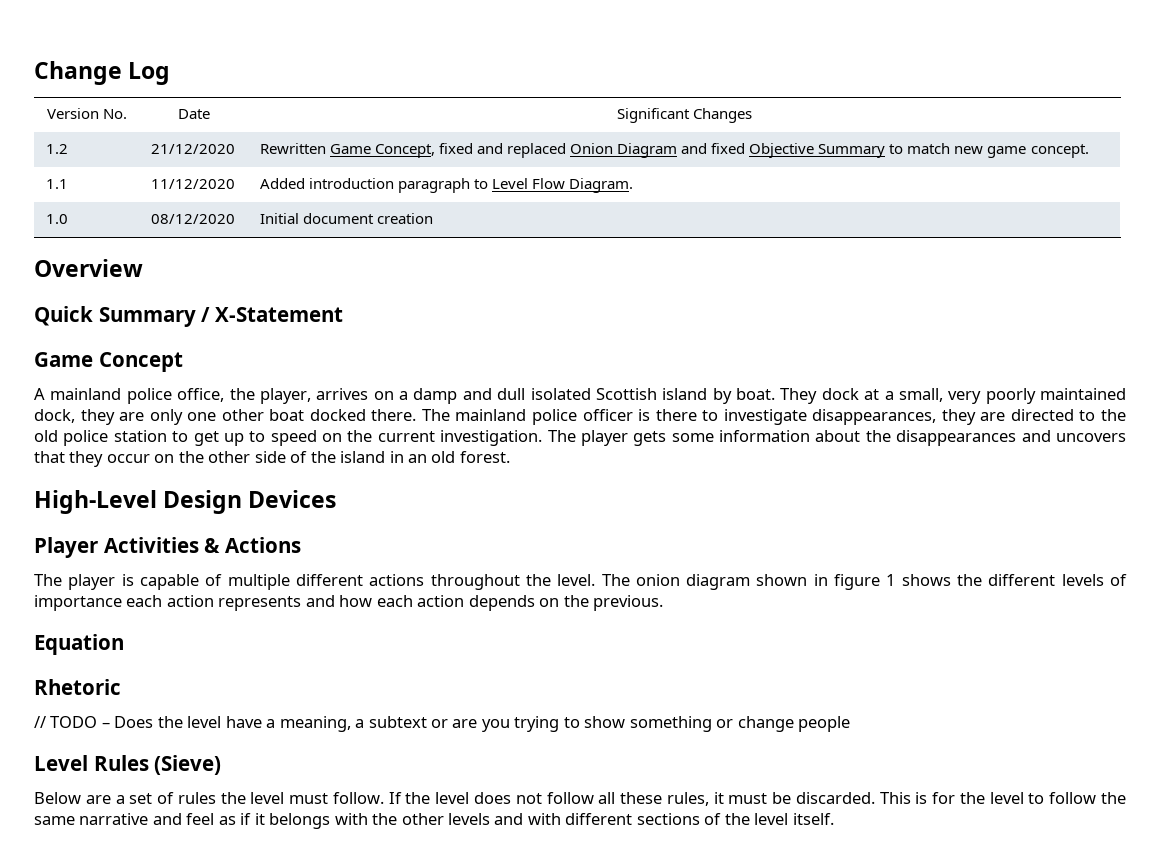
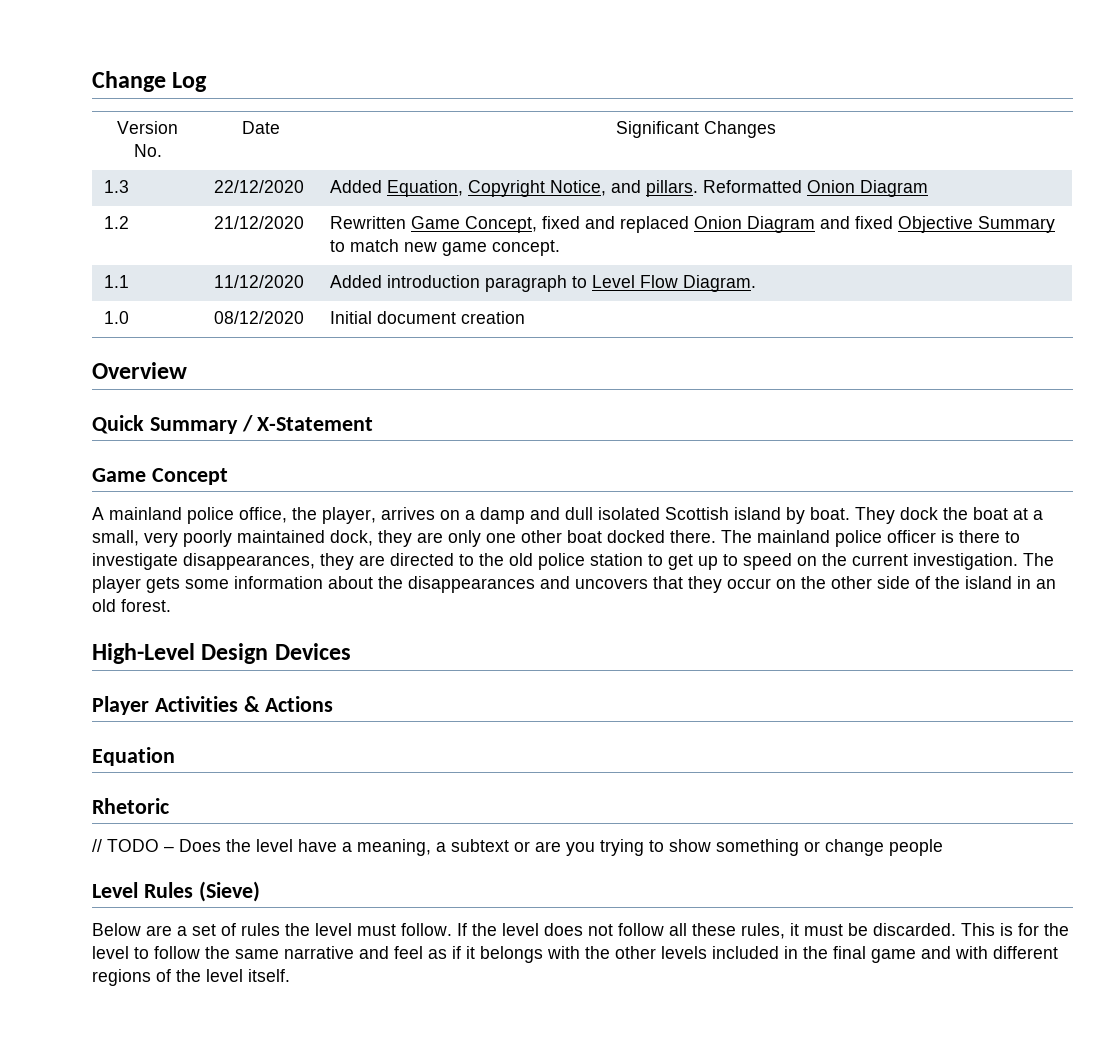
+ 1.3 | 22/12/2020 | Added Equation, Copyright Notice, and pillars. Reformatted Onion Diagram
- They dock at a small, very poorly maintained dock, they are only one other boat docked there.
+ They dock the boat at a small, very poorly maintained dock, they are only one other boat docked there.
- The player is capable of multiple different actions throughout the level. The onion diagram shown in figure 1 shows the different levels of importance each action represents and how each action depends on the previous.
- This is for the level to follow the same narrative and feel as if it belongs with the other levels and with different sections of the level itself.
+ This is for the level to follow the same narrative and feel as if it belongs with the other levels included in the final game and with different regions of the level itself.

